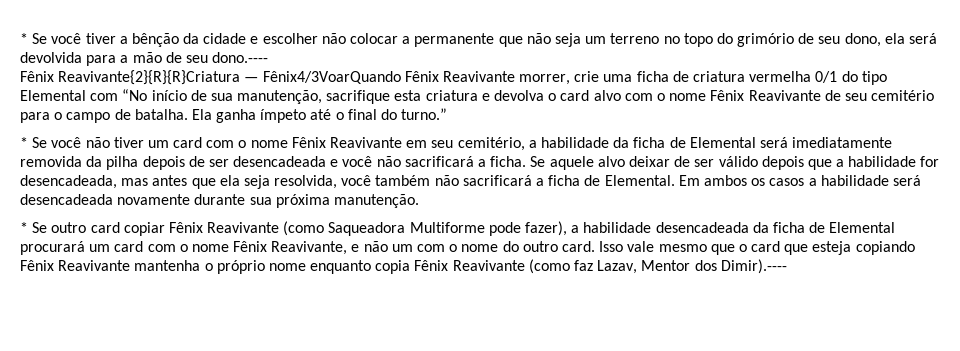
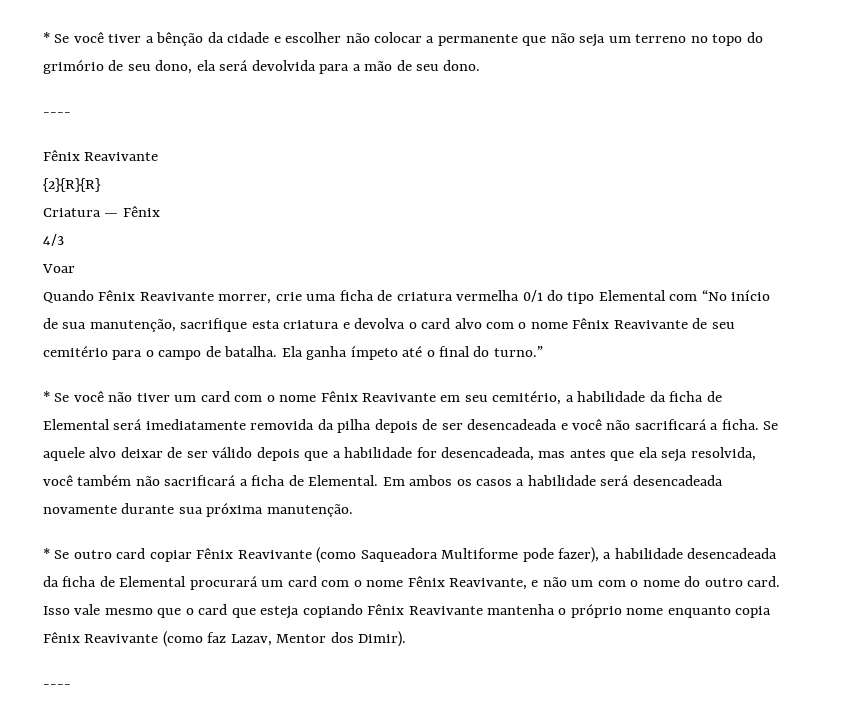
- * Se você tiver a bênção da cidade e escolher não colocar a permanente que não seja um terreno no topo do grimório de seu dono, ela será devolvida para a mão de seu dono.----
- Fênix Reavivante{2}{R}{R}Criatura — Fênix4/3VoarQuando Fênix Reavivante morrer, crie uma ficha de criatura vermelha 0/1 do tipo Elemental com “No início de sua manutenção, sacrifique esta criatura e devolva o card alvo com o nome Fênix Reavivante de seu cemitério para o campo de batalha.
+ * Se você tiver a bênção da cidade e escolher não colocar a permanente que não seja um terreno no topo do grimório de seu dono, ela será devolvida para a mão de seu dono.
+ ----
+ Fênix Reavivante
+ {2}{R}{R}
+ Criatura — Fênix
+ 4/3
+ Voar
+ Quando Fênix Reavivante morrer, crie uma ficha de criatura vermelha 0/1 do tipo Elemental com “No início de sua manutenção, sacrifique esta criatura e devolva o card alvo com o nome Fênix Reavivante de seu cemitério para o campo de batalha.
- Isso vale mesmo que o card que esteja copiando Fênix Reavivante mantenha o próprio nome enquanto copia Fênix Reavivante (como faz Lazav, Mentor dos Dimir).----
+ Isso vale mesmo que o card que esteja copiando Fênix Reavivante mantenha o próprio nome enquanto copia Fênix Reavivante (como faz Lazav, Mentor dos Dimir).
+ ----

